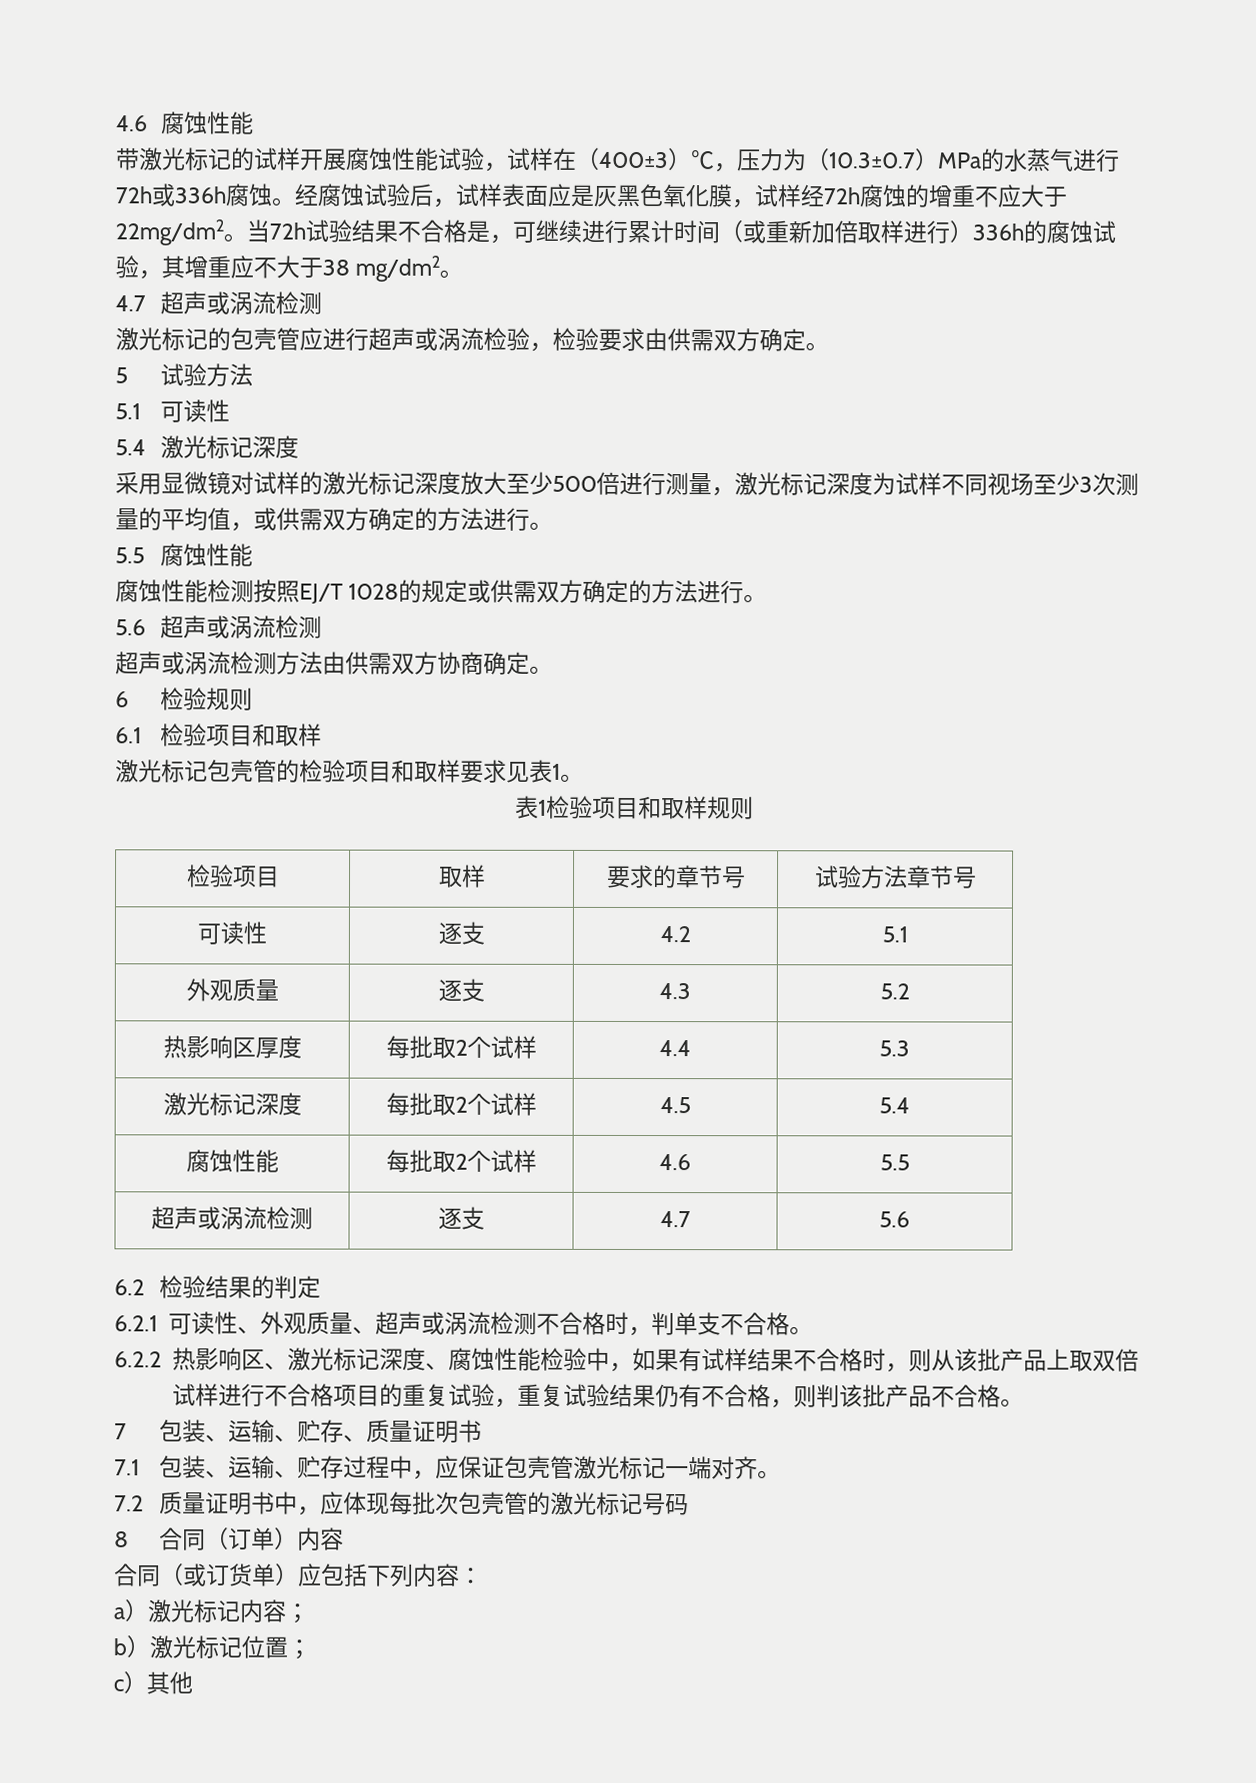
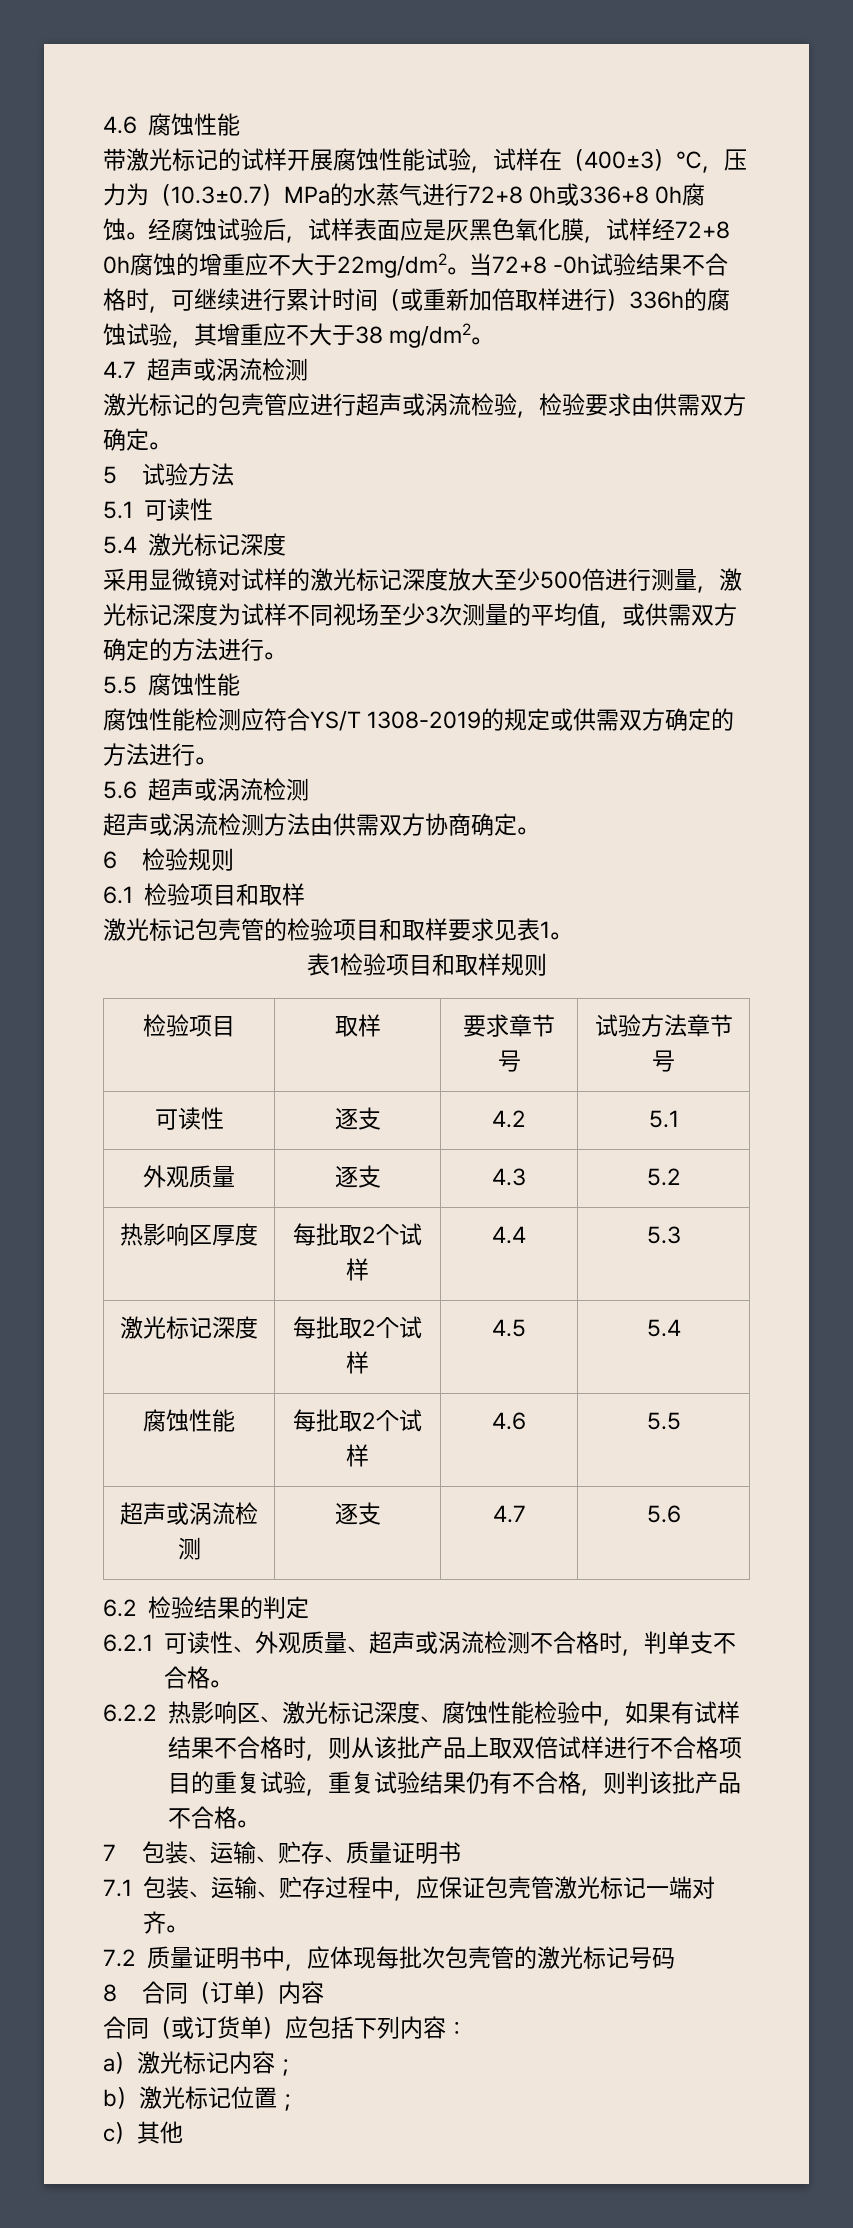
- 带激光标记的试样开展腐蚀性能试验，试样在（400±3）℃，压力为（10.3±0.7）MPa的水蒸气进行72h或336h腐蚀。
+ 带激光标记的试样开展腐蚀性能试验，试样在（400±3）℃，压力为（10.3±0.7）MPa的水蒸气进行72+8 0h或336+8 0h腐蚀。
- 经腐蚀试验后，试样表面应是灰黑色氧化膜，试样经72h腐蚀的增重不应大于22mg/dm2。
+ 经腐蚀试验后，试样表面应是灰黑色氧化膜，试样经72+8 0h腐蚀的增重应不大于22mg/dm2。
- 当72h试验结果不合格是，可继续进行累计时间（或重新加倍取样进行）336h的腐蚀试验，其增重应不大于38 mg/dm2。
+ 当72+8 -0h试验结果不合格时，可继续进行累计时间（或重新加倍取样进行）336h的腐蚀试验，其增重应不大于38 mg/dm2。
- 腐蚀性能检测按照EJ/T 1028的规定或供需双方确定的方法进行。
+ 腐蚀性能检测应符合YS/T 1308-2019的规定或供需双方确定的方法进行。
- 检验项目 | 取样 | 要求的章节号 | 试验方法章节号
+ 检验项目 | 取样 | 要求章节号 | 试验方法章节号

